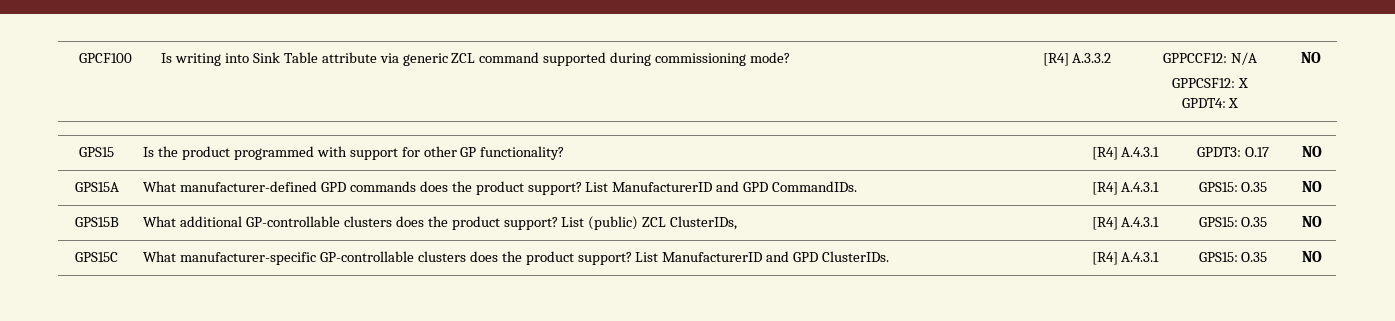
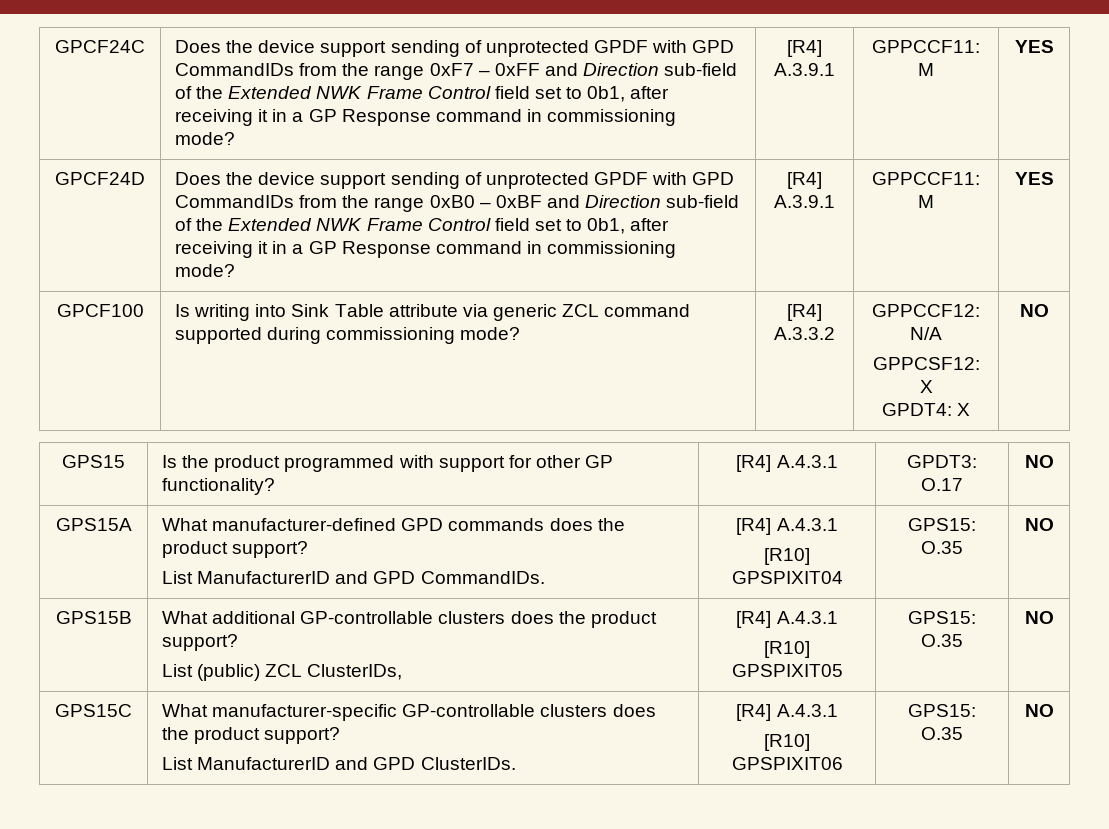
+ GPCF24C | Does the device support sending of unprotected GPDF with GPD CommandIDs from the range 0xF7 – 0xFF and Direction sub-field of the Extended NWK Frame Control field set to 0b1, after receiving it in a GP Response command in commissioning mode? | [R4] A.3.9.1 | GPPCCF11: M | YES
+ GPCF24D | Does the device support sending of unprotected GPDF with GPD CommandIDs from the range 0xB0 – 0xBF and Direction sub-field of the Extended NWK Frame Control field set to 0b1, after receiving it in a GP Response command in commissioning mode? | [R4] A.3.9.1 | GPPCCF11: M | YES
- GPS15A | What manufacturer-defined GPD commands does the product support? List ManufacturerID and GPD CommandIDs. | [R4] A.4.3.1 | GPS15: O.35 | NO
+ GPS15A | What manufacturer-defined GPD commands does the product support?
+ List ManufacturerID and GPD CommandIDs. | [R4] A.4.3.1
+ [R10] GPSPIXIT04 | GPS15: O.35 | NO
- GPS15B | What additional GP-controllable clusters does the product support? List (public) ZCL ClusterIDs, | [R4] A.4.3.1 | GPS15: O.35 | NO
+ GPS15B | What additional GP-controllable clusters does the product support?
+ List (public) ZCL ClusterIDs, | [R4] A.4.3.1
+ [R10] GPSPIXIT05 | GPS15: O.35 | NO
- GPS15C | What manufacturer-specific GP-controllable clusters does the product support? List ManufacturerID and GPD ClusterIDs. | [R4] A.4.3.1 | GPS15: O.35 | NO
+ GPS15C | What manufacturer-specific GP-controllable clusters does the product support?
+ List ManufacturerID and GPD ClusterIDs. | [R4] A.4.3.1
+ [R10] GPSPIXIT06 | GPS15: O.35 | NO

